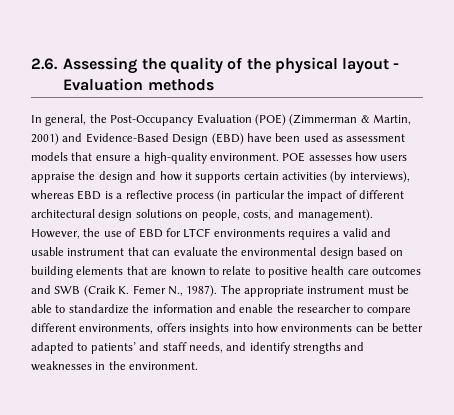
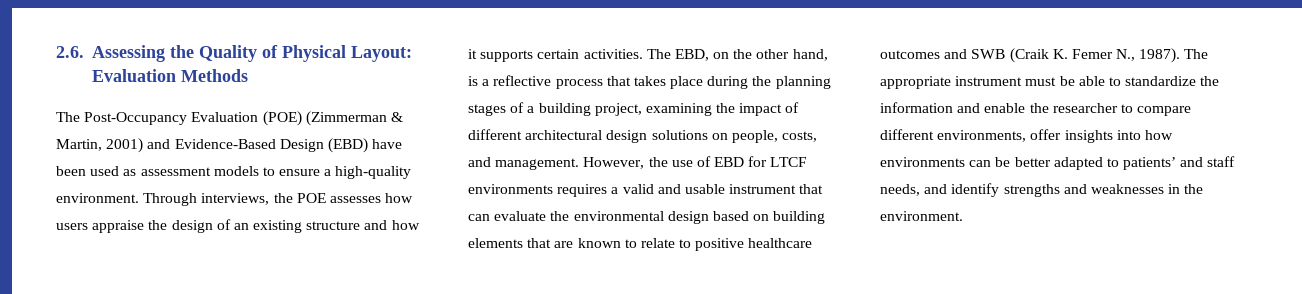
- 2.6. Assessing the quality of the physical layout - Evaluation methods
- In general, the Post-Occupancy Evaluation (POE) (Zimmerman & Martin, 2001) and Evidence-Based Design (EBD) have been used as assessment models that ensure a high-quality environment.
+ 2.6. Assessing the Quality of Physical Layout: Evaluation Methods
+ The Post-Occupancy Evaluation (POE) (Zimmerman & Martin, 2001) and Evidence-Based Design (EBD) have been used as assessment models to ensure a high-quality environment.
- POE assesses how users appraise the design and how it supports certain activities (by interviews), whereas EBD is a reflective process (in particular the impact of different architectural design solutions on people, costs, and management).
+ Through interviews, the POE assesses how users appraise the design of an existing structure and how it supports certain activities. The EBD, on the other hand, is a reflective process that takes place during the planning stages of a building project, examining the impact of different architectural design solutions on people, costs, and management.
- However, the use of EBD for LTCF environments requires a valid and usable instrument that can evaluate the environmental design based on building elements that are known to relate to positive health care outcomes and SWB (Craik K. Femer N., 1987).
+ However, the use of EBD for LTCF environments requires a valid and usable instrument that can evaluate the environmental design based on building elements that are known to relate to positive healthcare outcomes and SWB (Craik K. Femer N., 1987).
- The appropriate instrument must be able to standardize the information and enable the researcher to compare different environments, offers insights into how environments can be better adapted to patients’ and staff needs, and identify strengths and weaknesses in the environment.
+ The appropriate instrument must be able to standardize the information and enable the researcher to compare different environments, offer insights into how environments can be better adapted to patients’ and staff needs, and identify strengths and weaknesses in the environment.

